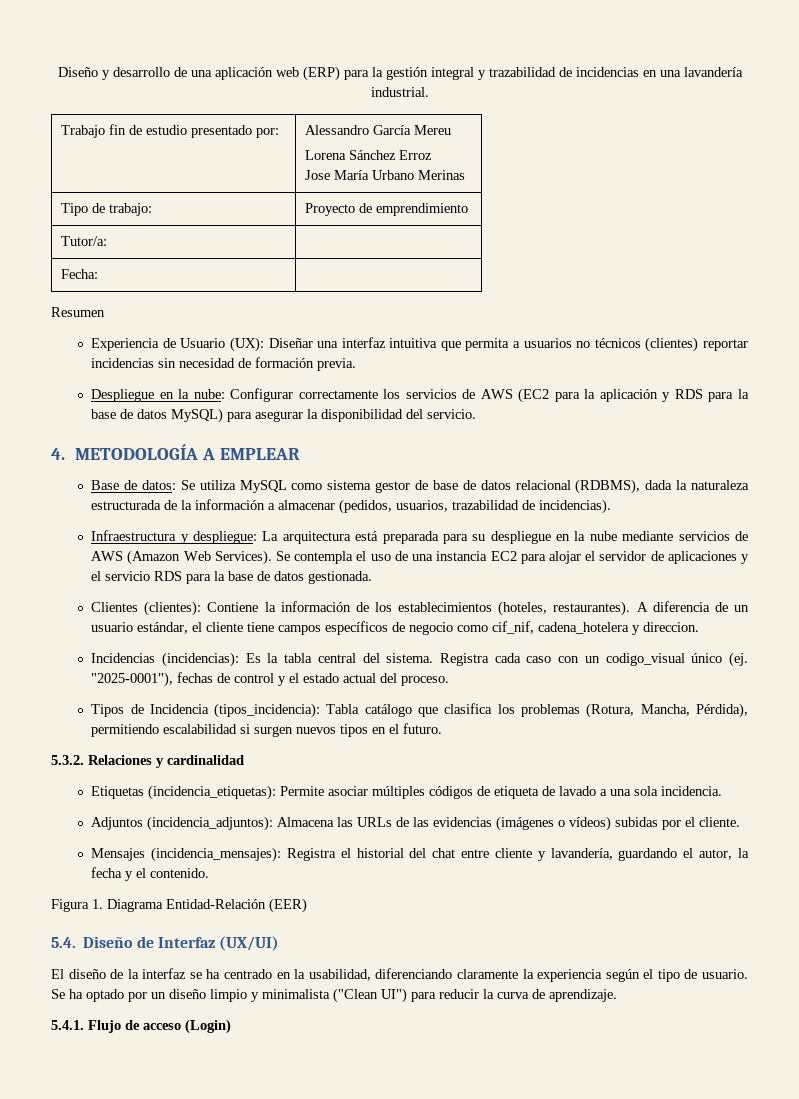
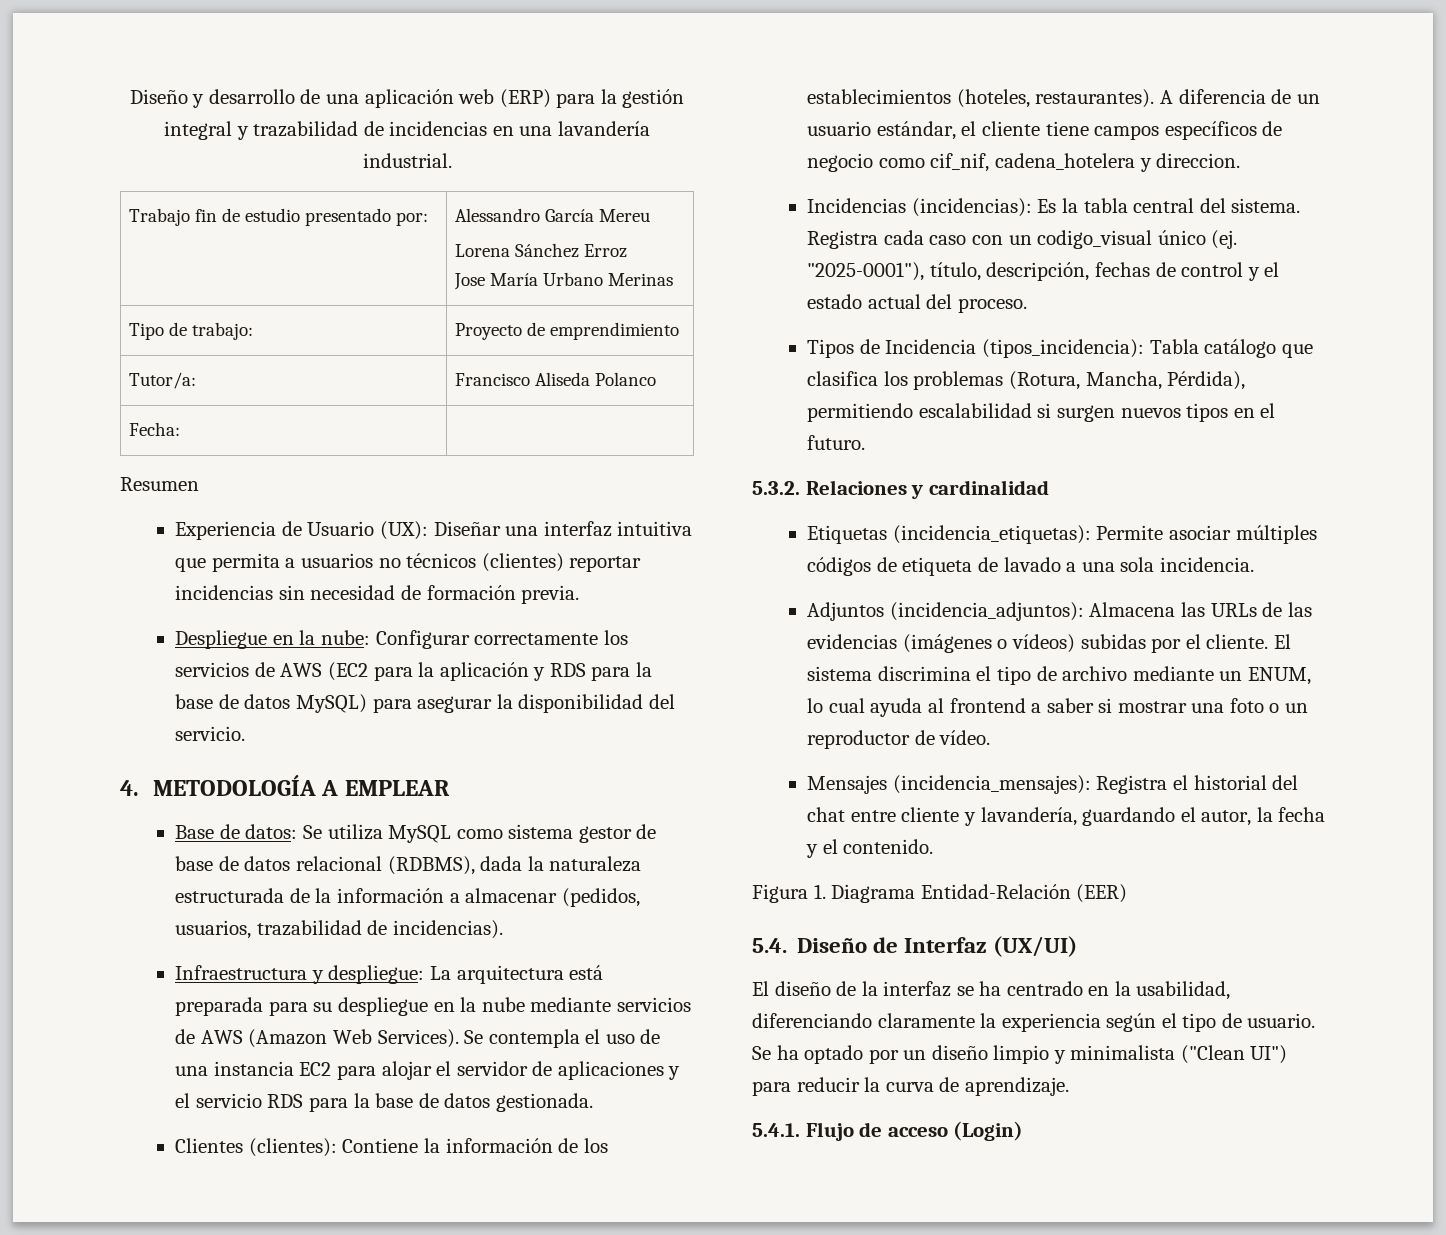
- Tutor/a: |
+ Tutor/a: | Francisco Aliseda Polanco
- "2025-0001"), fechas de control y el estado actual del proceso.
+ "2025-0001"), título, descripción, fechas de control y el estado actual del proceso.
+ El sistema discrimina el tipo de archivo mediante un ENUM, lo cual ayuda al frontend a saber si mostrar una foto o un reproductor de vídeo.

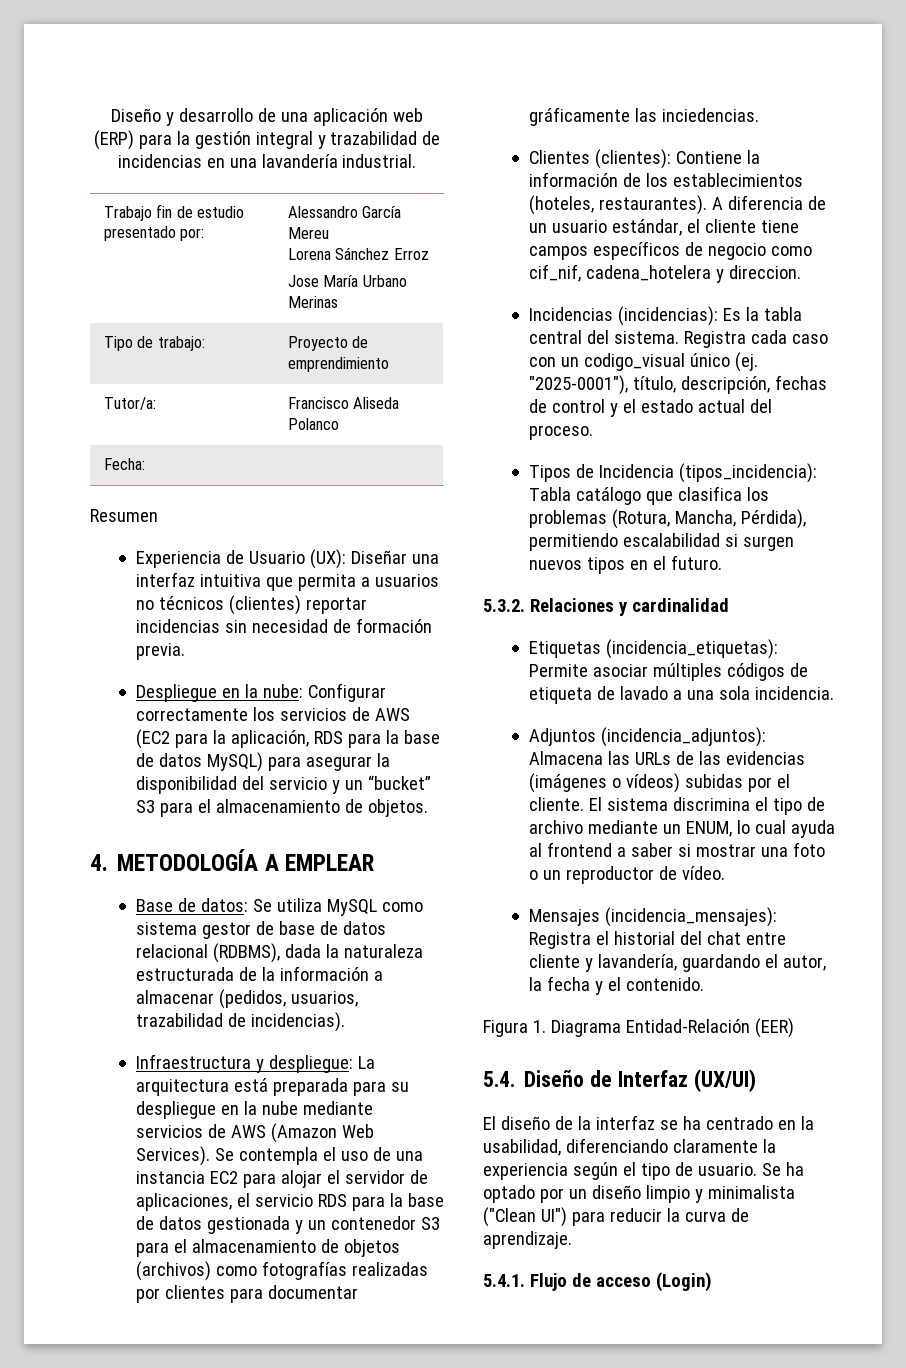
- Despliegue en la nube: Configurar correctamente los servicios de AWS (EC2 para la aplicación y RDS para la base de datos MySQL) para asegurar la disponibilidad del servicio.
+ Despliegue en la nube: Configurar correctamente los servicios de AWS (EC2 para la aplicación, RDS para la base de datos MySQL) para asegurar la disponibilidad del servicio y un “bucket” S3 para el almacenamiento de objetos.
- Se contempla el uso de una instancia EC2 para alojar el servidor de aplicaciones y el servicio RDS para la base de datos gestionada.
+ Se contempla el uso de una instancia EC2 para alojar el servidor de aplicaciones, el servicio RDS para la base de datos gestionada y un contenedor S3 para el almacenamiento de objetos (archivos) como fotografías realizadas por clientes para documentar gráficamente las inciedencias.

